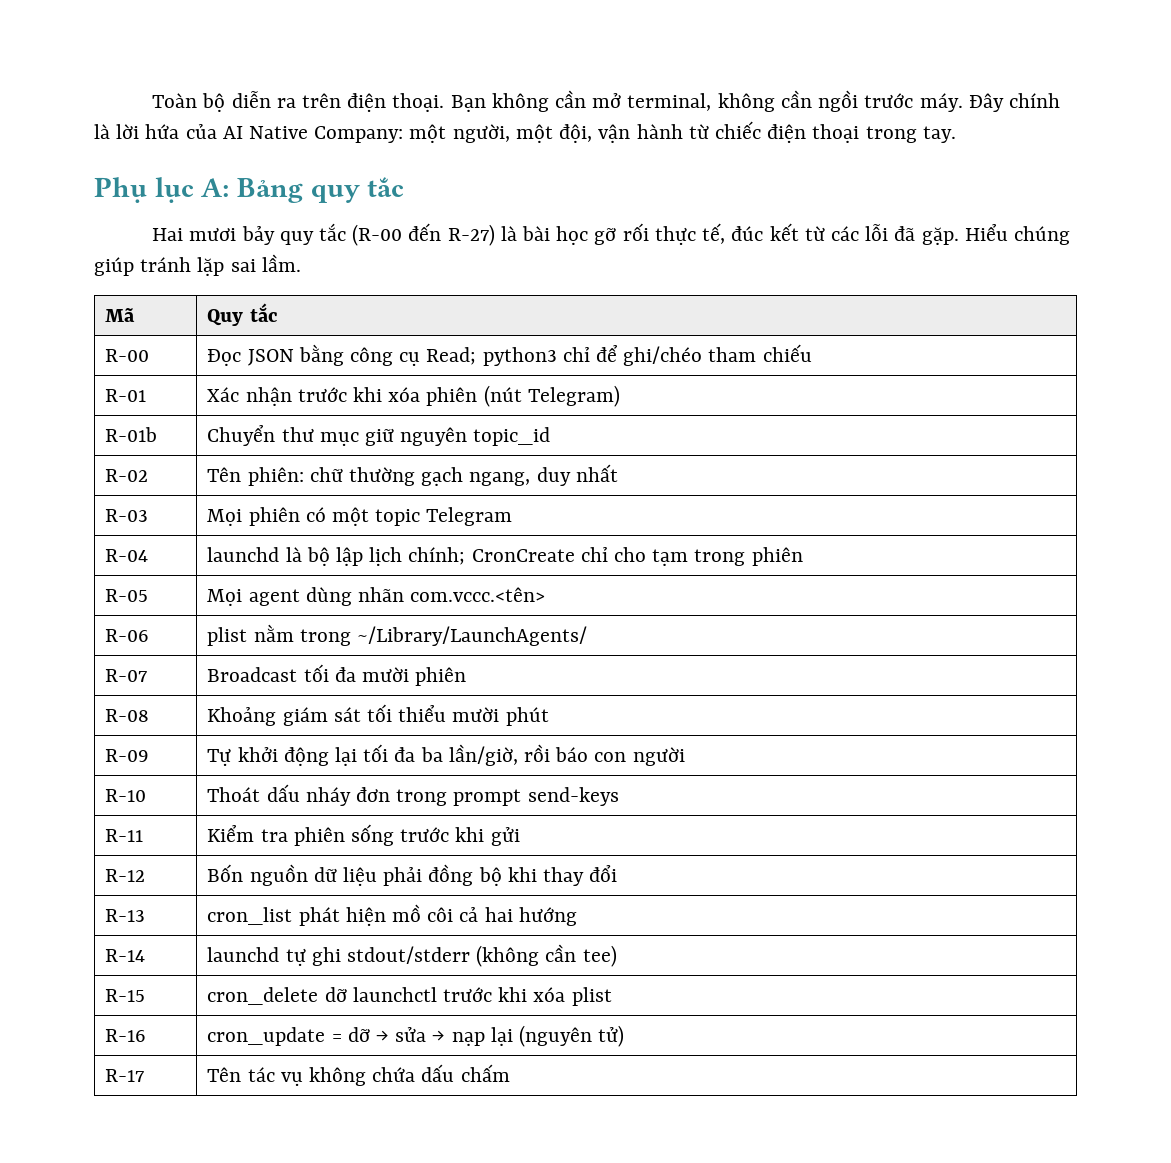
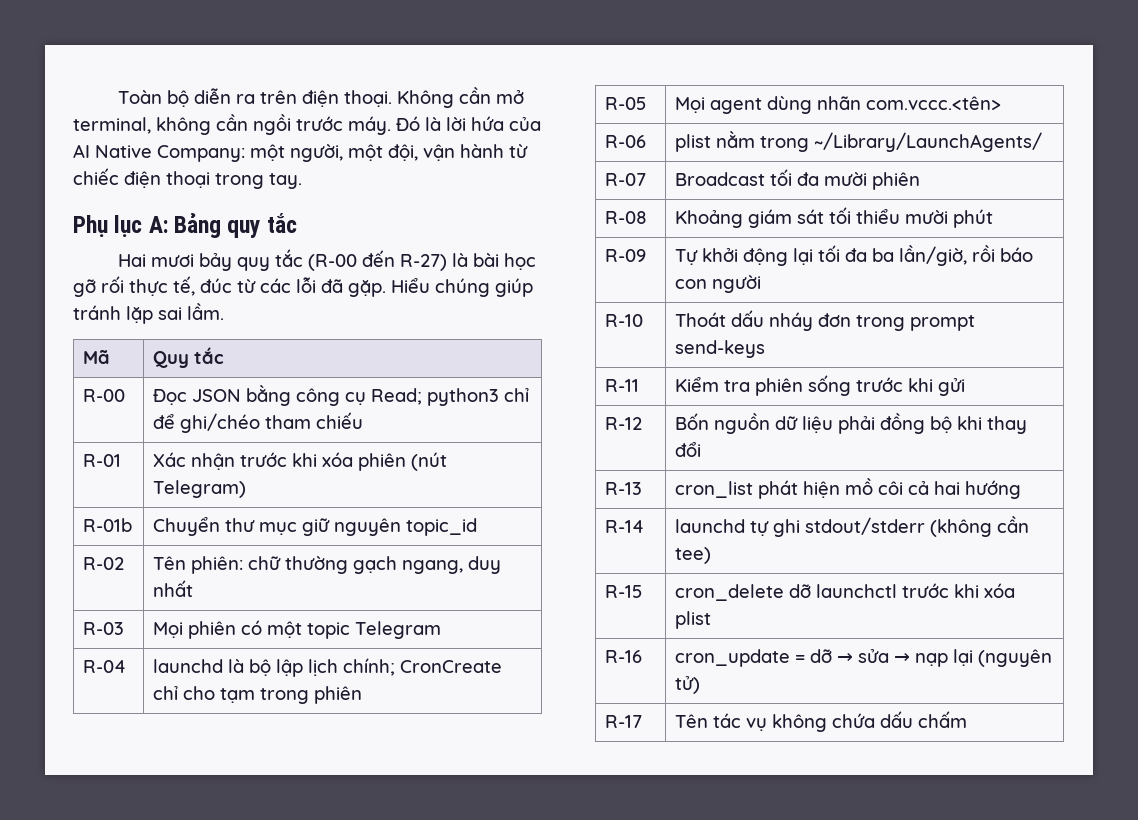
- Bạn không cần mở terminal, không cần ngồi trước máy.
+ Không cần mở terminal, không cần ngồi trước máy.
- Đây chính là lời hứa của AI Native Company: một người, một đội, vận hành từ chiếc điện thoại trong tay.
+ Đó là lời hứa của AI Native Company: một người, một đội, vận hành từ chiếc điện thoại trong tay.
- Hai mươi bảy quy tắc (R-00 đến R-27) là bài học gỡ rối thực tế, đúc kết từ các lỗi đã gặp.
+ Hai mươi bảy quy tắc (R-00 đến R-27) là bài học gỡ rối thực tế, đúc từ các lỗi đã gặp.

